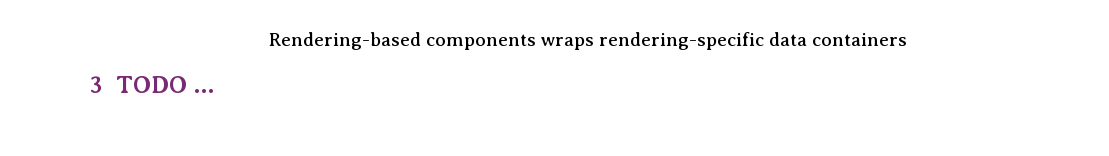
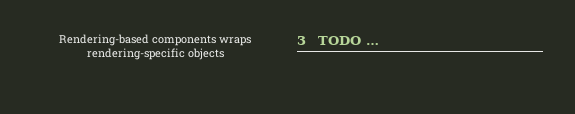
- Rendering-based components wraps rendering-specific data containers
+ Rendering-based components wraps rendering-specific objects

